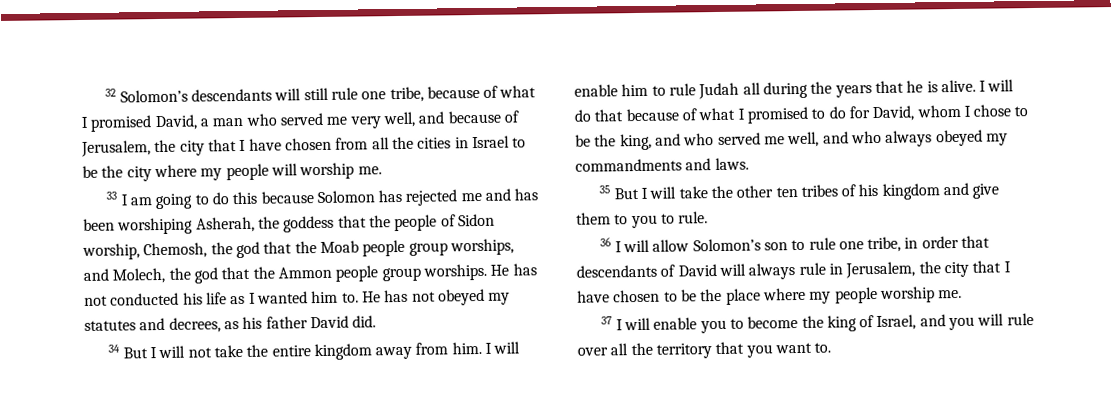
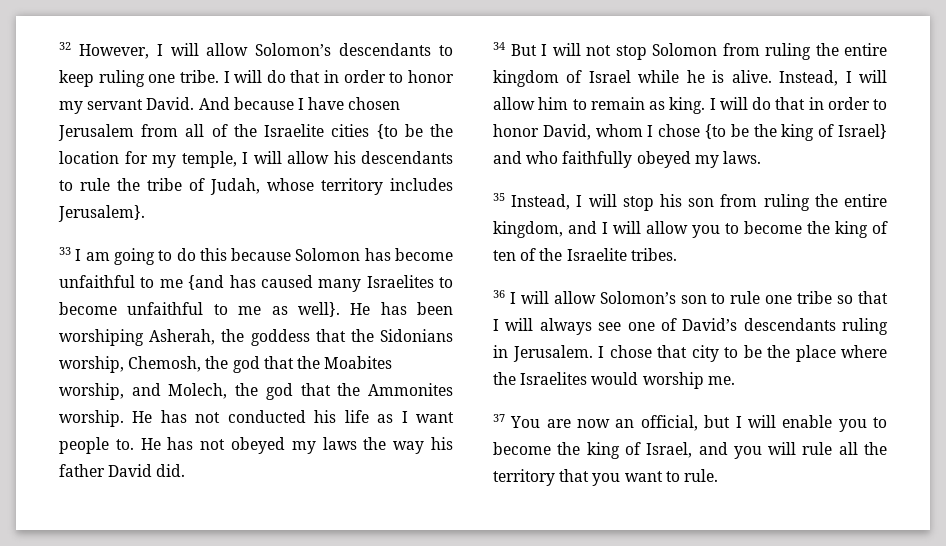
- 32 Solomon’s descendants will still rule one tribe, because of what I promised David, a man who served me very well, and because of Jerusalem, the city that I have chosen from all the cities in Israel to be the city where my people will worship me.
+ 32 However, I will allow Solomon’s descendants to keep ruling one tribe. I will do that in order to honor my servant David. And because I have chosen Jerusalem from all of the Israelite cities {to be the location for my temple, I will allow his descendants to rule the tribe of Judah, whose territory includes Jerusalem}.
- 33 I am going to do this because Solomon has rejected me and has been worshiping Asherah, the goddess that the people of Sidon worship, Chemosh, the god that the Moab people group worships, and Molech, the god that the Ammon people group worships.
+ 33 I am going to do this because Solomon has become unfaithful to me {and has caused many Israelites to become unfaithful to me as well}. He has been worshiping Asherah, the goddess that the Sidonians worship, Chemosh, the god that the Moabites worship, and Molech, the god that the Ammonites worship.
- He has not conducted his life as I wanted him to.
+ He has not conducted his life as I want people to.
- He has not obeyed my statutes and decrees, as his father David did.
+ He has not obeyed my laws the way his father David did.
- 34 But I will not take the entire kingdom away from him. I will enable him to rule Judah all during the years that he is alive. I will do that because of what I promised to do for David, whom I chose to be the king, and who served me well, and who always obeyed my commandments and laws.
+ 34 But I will not stop Solomon from ruling the entire kingdom of Israel while he is alive. Instead, I will allow him to remain as king. I will do that in order to honor David, whom I chose {to be the king of Israel} and who faithfully obeyed my laws.
- 35 But I will take the other ten tribes of his kingdom and give them to you to rule.
+ 35 Instead, I will stop his son from ruling the entire kingdom, and I will allow you to become the king of ten of the Israelite tribes.
- 36 I will allow Solomon’s son to rule one tribe, in order that descendants of David will always rule in Jerusalem, the city that I have chosen to be the place where my people worship me.
+ 36 I will allow Solomon’s son to rule one tribe so that I will always see one of David’s descendants ruling in Jerusalem. I chose that city to be the place where the Israelites would worship me.
- 37 I will enable you to become the king of Israel, and you will rule over all the territory that you want to.
+ 37 You are now an official, but I will enable you to become the king of Israel, and you will rule all the territory that you want to rule.

